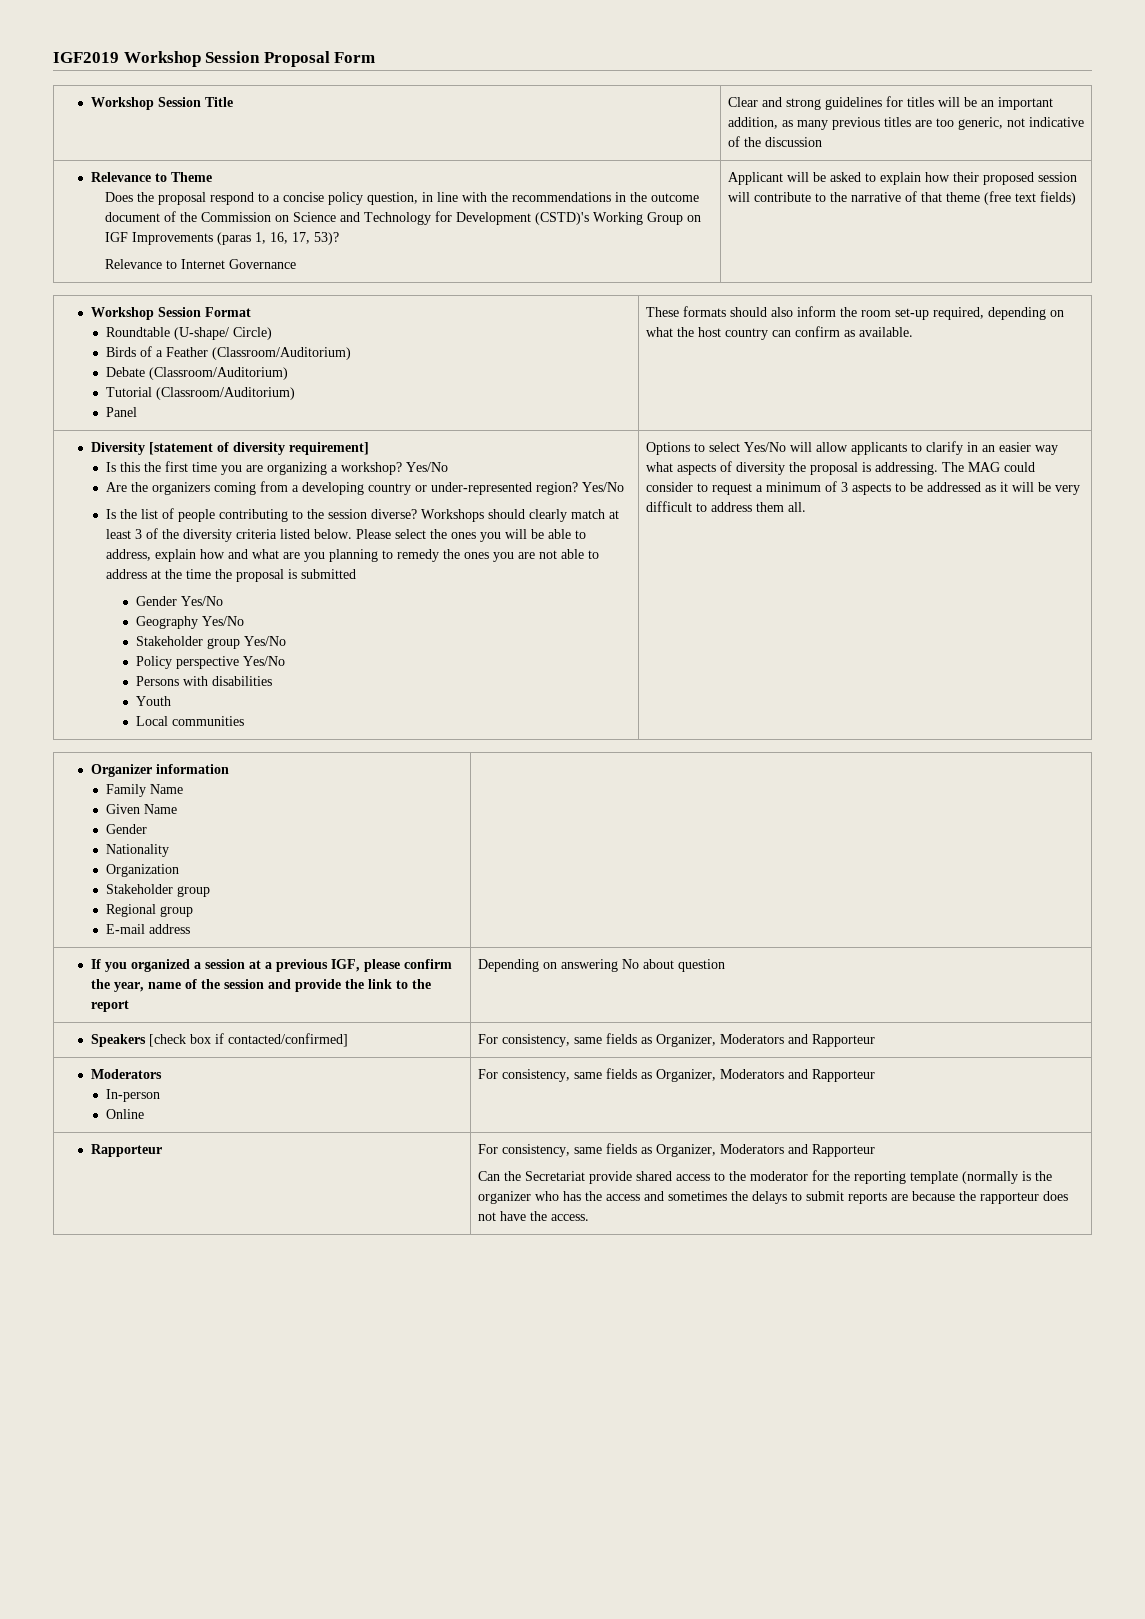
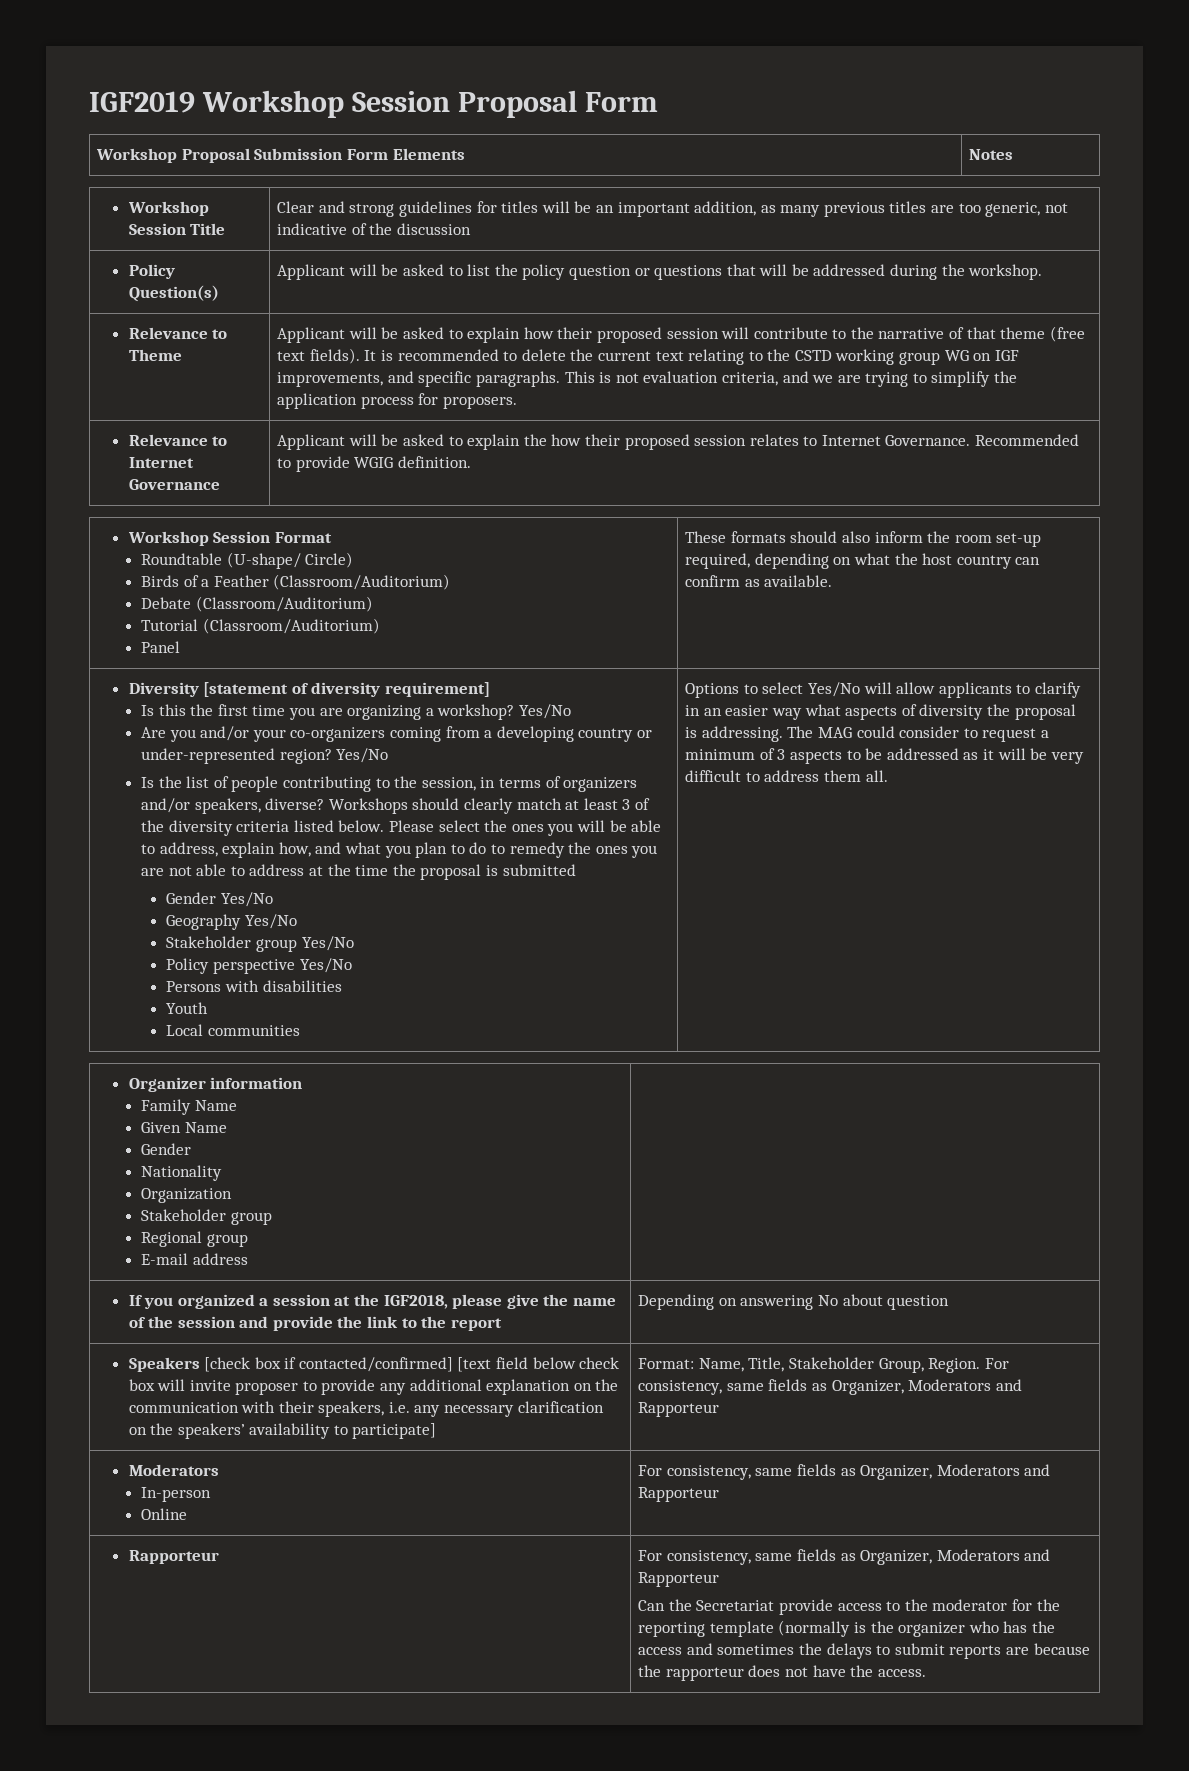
+ Workshop Proposal Submission Form Elements | Notes
+ Policy Question(s) | Applicant will be asked to list the policy question or questions that will be addressed during the workshop.
  Relevance to Theme
- Does the proposal respond to a concise policy question, in line with the recommendations in the outcome document of the Commission on Science and Technology for Development (CSTD)'s Working Group on IGF Improvements (paras 1, 16, 17, 53)?
- Relevance to Internet Governance
- Applicant will be asked to explain how their proposed session will contribute to the narrative of that theme (free text fields)
+ Applicant will be asked to explain how their proposed session will contribute to the narrative of that theme (free text fields). It is recommended to delete the current text relating to the CSTD working group WG on IGF improvements, and specific paragraphs. This is not evaluation criteria, and we are trying to simplify the application process for proposers.
+ Relevance to Internet Governance | Applicant will be asked to explain the how their proposed session relates to Internet Governance. Recommended to provide WGIG definition.
- Are the organizers coming from a developing country or under-represented region?
+ Are you and/or your co-organizers coming from a developing country or under-represented region?
- Is the list of people contributing to the session diverse?
+ Is the list of people contributing to the session, in terms of organizers and/or speakers, diverse?
- Please select the ones you will be able to address, explain how and what are you planning to remedy the ones you are not able to address at the time the proposal is submitted
+ Please select the ones you will be able to address, explain how, and what you plan to do to remedy the ones you are not able to address at the time the proposal is submitted
- If you organized a session at a previous IGF, please confirm the year, name of the session and provide the link to the report | Depending on answering No about question
+ If you organized a session at the IGF2018, please give the name of the session and provide the link to the report | Depending on answering No about question
- Speakers [check box if contacted/confirmed] | For consistency, same fields as Organizer, Moderators and Rapporteur
+ Speakers [check box if contacted/confirmed] [text field below check box will invite proposer to provide any additional explanation on the communication with their speakers, i.e. any necessary clarification on the speakers’ availability to participate] | Format: Name, Title, Stakeholder Group, Region. For consistency, same fields as Organizer, Moderators and Rapporteur
- Can the Secretariat provide shared access to the moderator for the reporting template (normally is the organizer who has the access and sometimes the delays to submit reports are because the rapporteur does not have the access.
+ Can the Secretariat provide access to the moderator for the reporting template (normally is the organizer who has the access and sometimes the delays to submit reports are because the rapporteur does not have the access.

